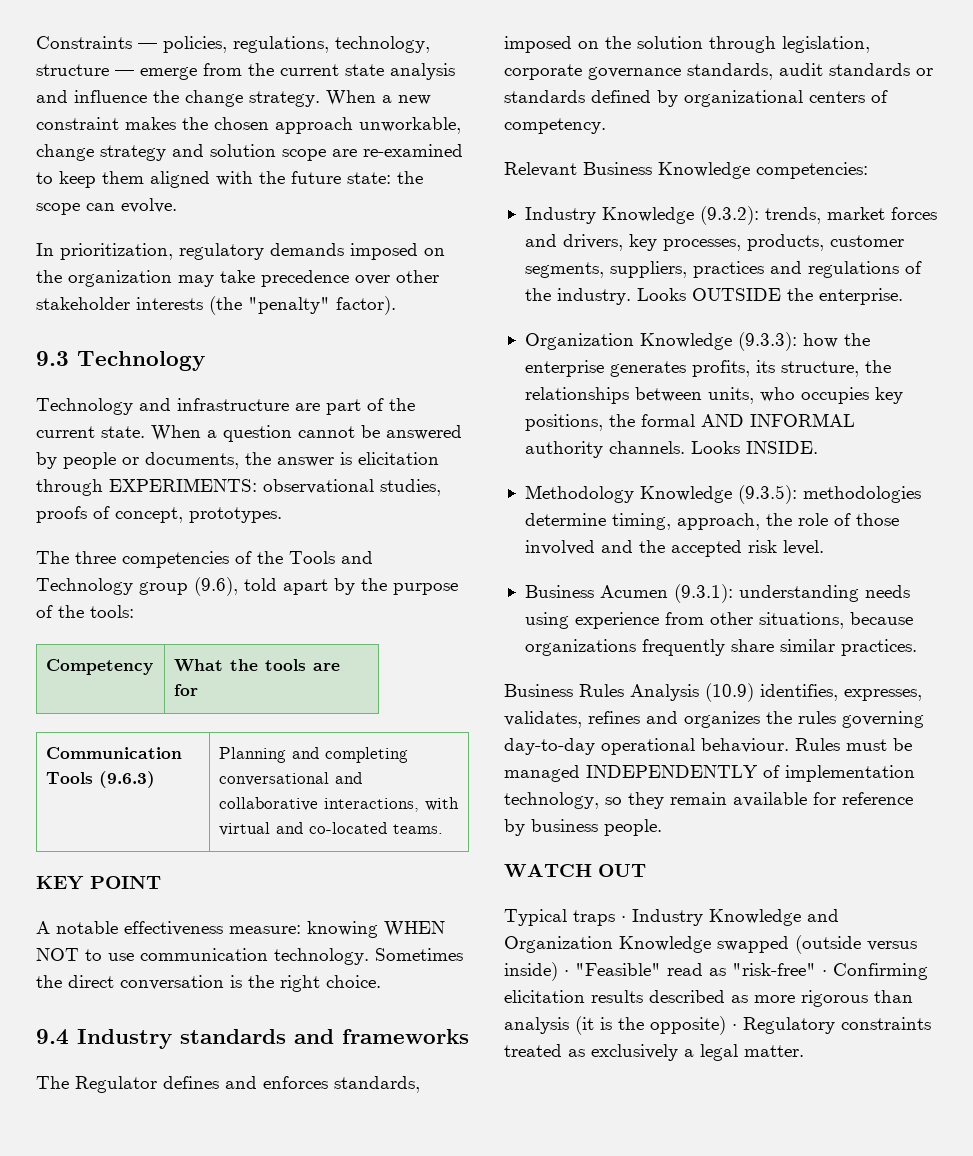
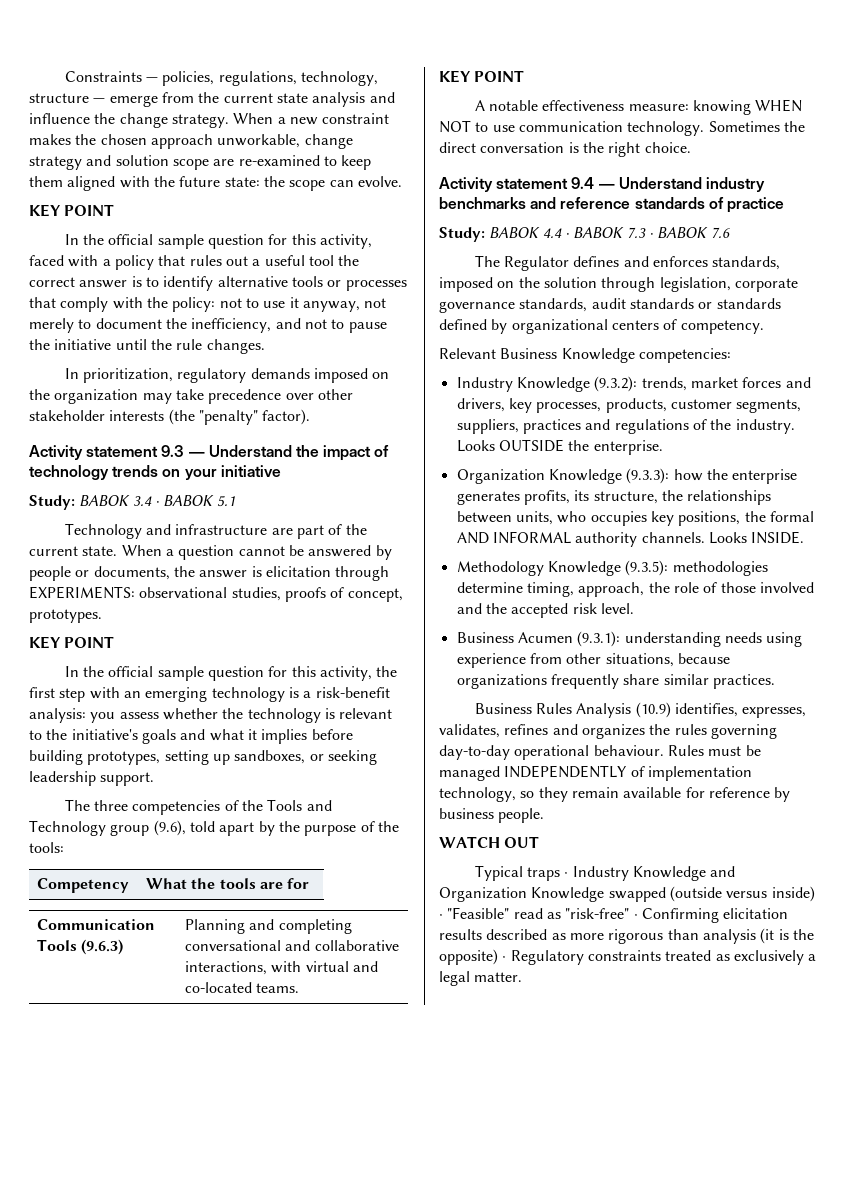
  When a new constraint makes the chosen approach unworkable, change strategy and solution scope are re-examined to keep them aligned with the future state: the scope can evolve.
+ KEY POINT
+ In the official sample question for this activity, faced with a policy that rules out a useful tool the correct answer is to identify alternative tools or processes that comply with the policy: not to use it anyway, not merely to document the inefficiency, and not to pause the initiative until the rule changes.
- 9.3 Technology
+ Activity statement 9.3 — Understand the impact of technology trends on your initiative
+ Study: BABOK 3.4 · BABOK 5.1
  When a question cannot be answered by people or documents, the answer is elicitation through EXPERIMENTS: observational studies, proofs of concept, prototypes.
+ KEY POINT
+ In the official sample question for this activity, the first step with an emerging technology is a risk-benefit analysis: you assess whether the technology is relevant to the initiative's goals and what it implies before building prototypes, setting up sandboxes, or seeking leadership support.
- 9.4 Industry standards and frameworks
+ Activity statement 9.4 — Understand industry benchmarks and reference standards of practice
+ Study: BABOK 4.4 · BABOK 7.3 · BABOK 7.6

